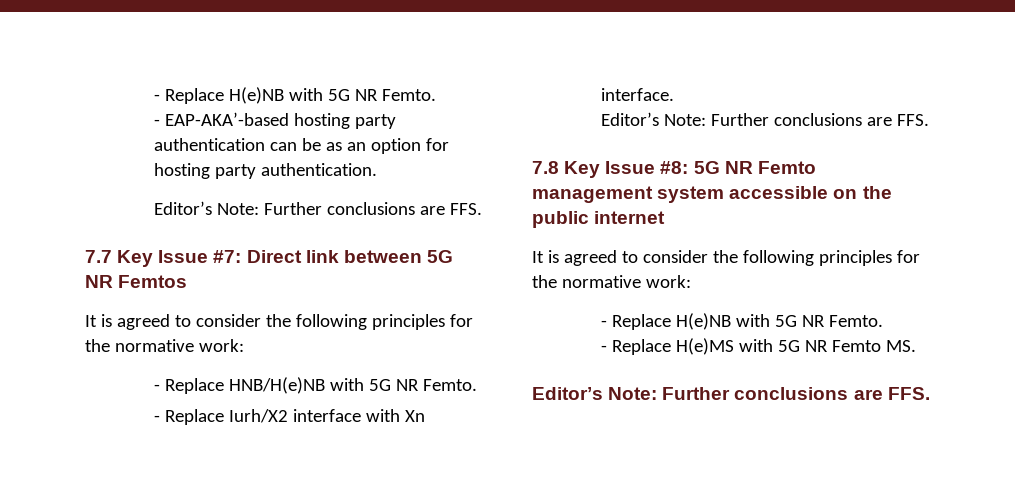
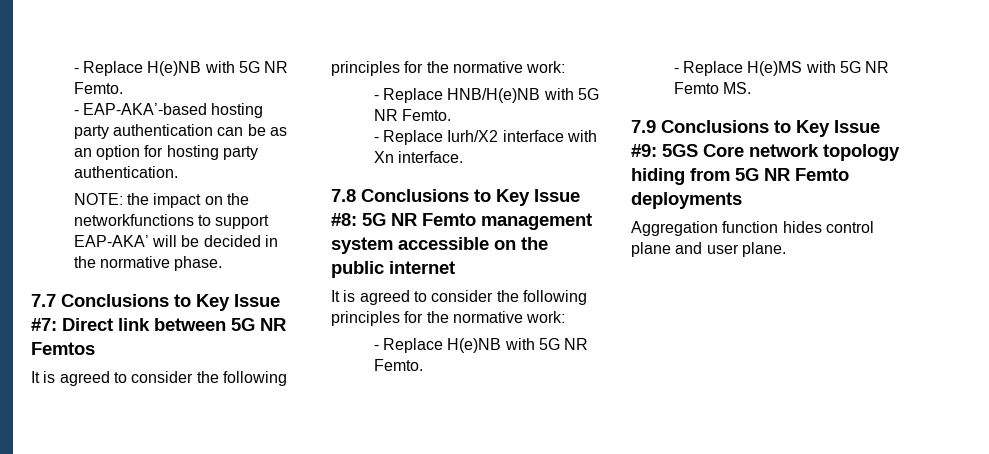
  - EAP-AKA’-based hosting party authentication can be as an option for hosting party authentication.
- Editor’s Note: Further conclusions are FFS.
+ NOTE: the impact on the networkfunctions to support EAP-AKA’ will be decided in the normative phase.
- 7.7 Key Issue #7: Direct link between 5G NR Femtos
+ 7.7 Conclusions to Key Issue #7: Direct link between 5G NR Femtos
  - Replace Iurh/X2 interface with Xn interface.
- Editor’s Note: Further conclusions are FFS.
- 7.8 Key Issue #8: 5G NR Femto management system accessible on the public internet
+ 7.8 Conclusions to Key Issue #8: 5G NR Femto management system accessible on the public internet
  - Replace H(e)MS with 5G NR Femto MS.
- Editor’s Note: Further conclusions are FFS.
+ 7.9 Conclusions to Key Issue #9: 5GS Core network topology hiding from 5G NR Femto deployments
+ Aggregation function hides control plane and user plane.

